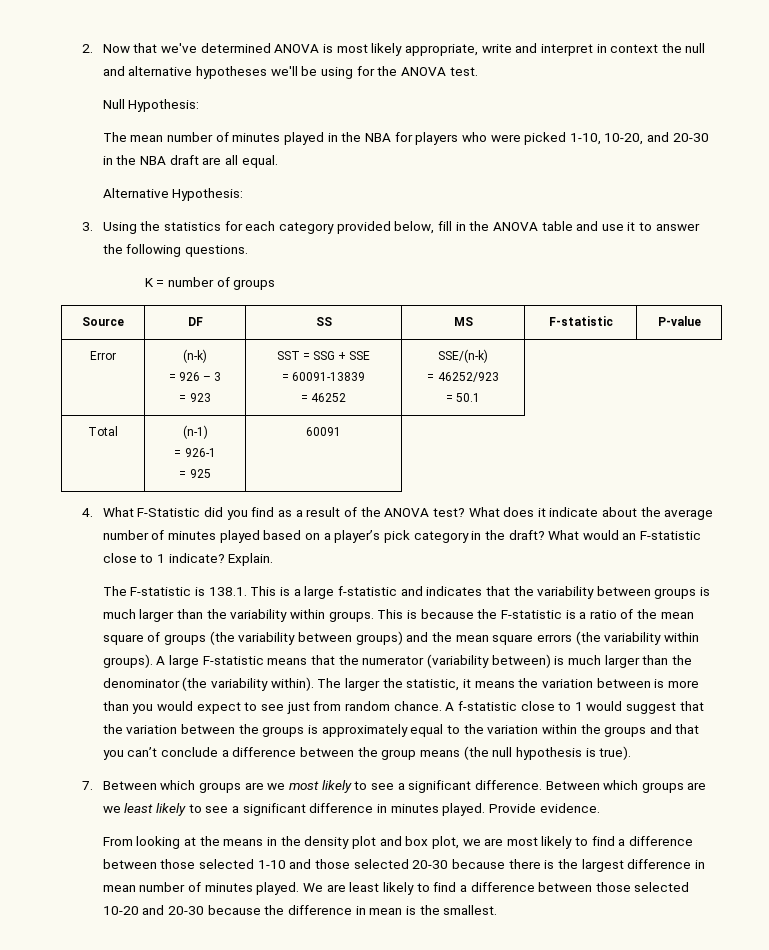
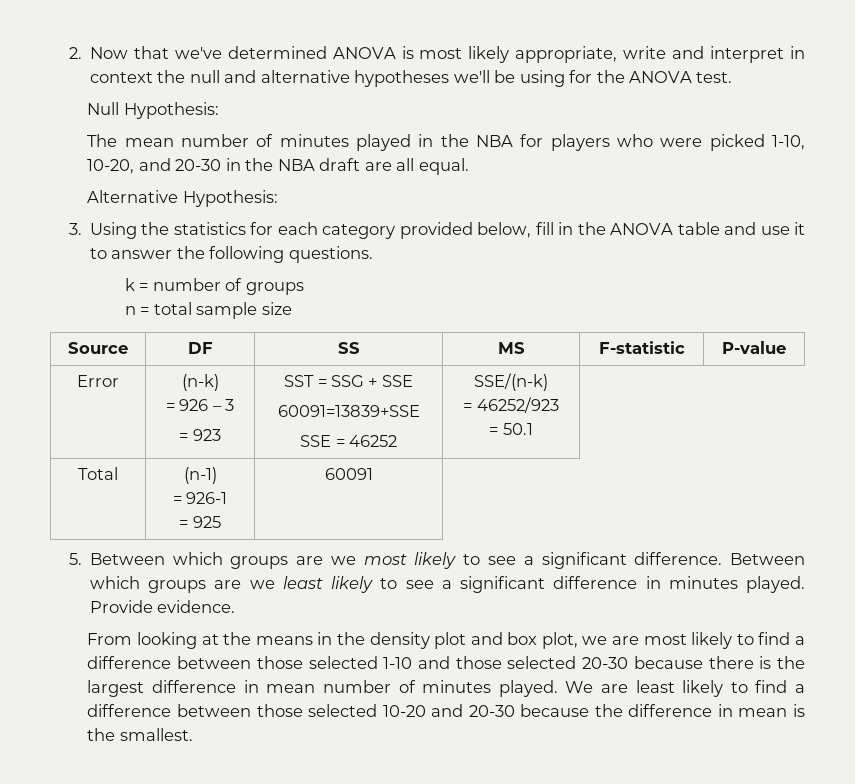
- K = number of groups
+ k = number of groups
+ n = total sample size
  Error | (n-k)
  = 926 – 3
  = 923 | SST = SSG + SSE
- = 60091-13839
- = 46252 | SSE/(n-k)
+ 60091=13839+SSE
+ SSE = 46252 | SSE/(n-k)
- 4. What F-Statistic did you find as a result of the ANOVA test? What does it indicate about the average number of minutes played based on a player’s pick category in the draft? What would an F-statistic close to 1 indicate? Explain.
- The F-statistic is 138.1. This is a large f-statistic and indicates that the variability between groups is much larger than the variability within groups. This is because the F-statistic is a ratio of the mean square of groups (the variability between groups) and the mean square errors (the variability within groups). A large F-statistic means that the numerator (variability between) is much larger than the denominator (the variability within). The larger the statistic, it means the variation between is more than you would expect to see just from random chance. A f-statistic close to 1 would suggest that the variation between the groups is approximately equal to the variation within the groups and that you can’t conclude a difference between the group means (the null hypothesis is true).
- 7. Between which groups are we most likely to see a significant difference.
+ 5. Between which groups are we most likely to see a significant difference.

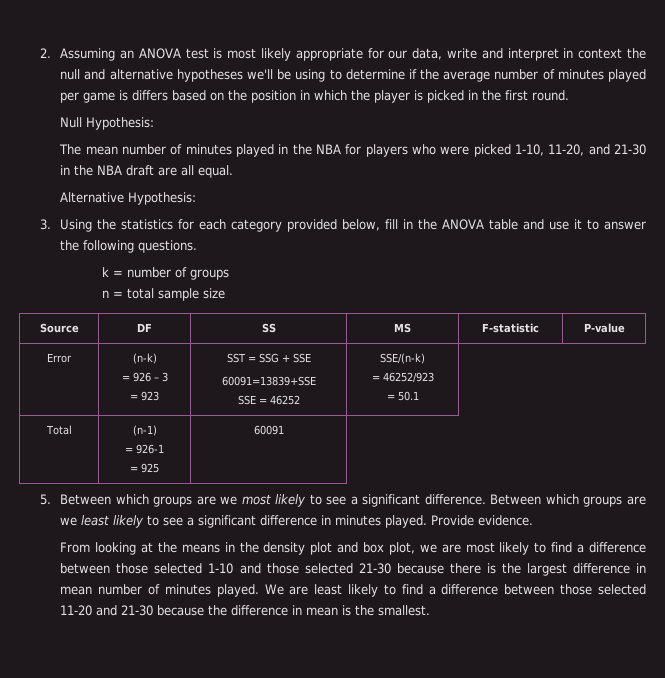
- 2. Now that we've determined ANOVA is most likely appropriate, write and interpret in context the null and alternative hypotheses we'll be using for the ANOVA test.
+ 2. Assuming an ANOVA test is most likely appropriate for our data, write and interpret in context the null and alternative hypotheses we'll be using to determine if the average number of minutes played per game is differs based on the position in which the player is picked in the first round.
- The mean number of minutes played in the NBA for players who were picked 1-10, 10-20, and 20-30 in the NBA draft are all equal.
+ The mean number of minutes played in the NBA for players who were picked 1-10, 11-20, and 21-30 in the NBA draft are all equal.
- From looking at the means in the density plot and box plot, we are most likely to find a difference between those selected 1-10 and those selected 20-30 because there is the largest difference in mean number of minutes played.
+ From looking at the means in the density plot and box plot, we are most likely to find a difference between those selected 1-10 and those selected 21-30 because there is the largest difference in mean number of minutes played.
- We are least likely to find a difference between those selected 10-20 and 20-30 because the difference in mean is the smallest.
+ We are least likely to find a difference between those selected 11-20 and 21-30 because the difference in mean is the smallest.

